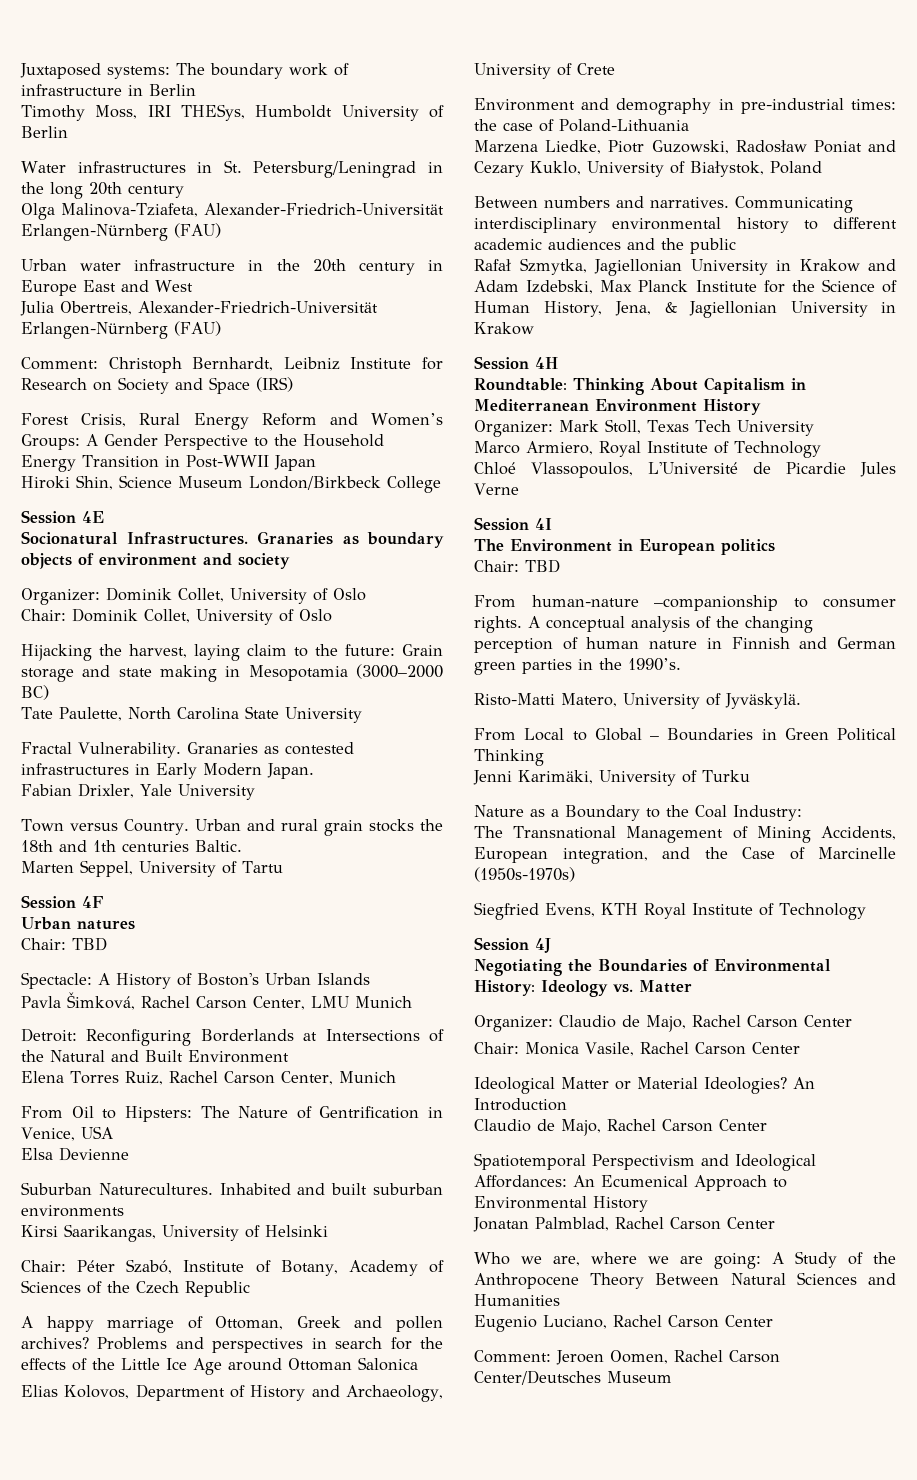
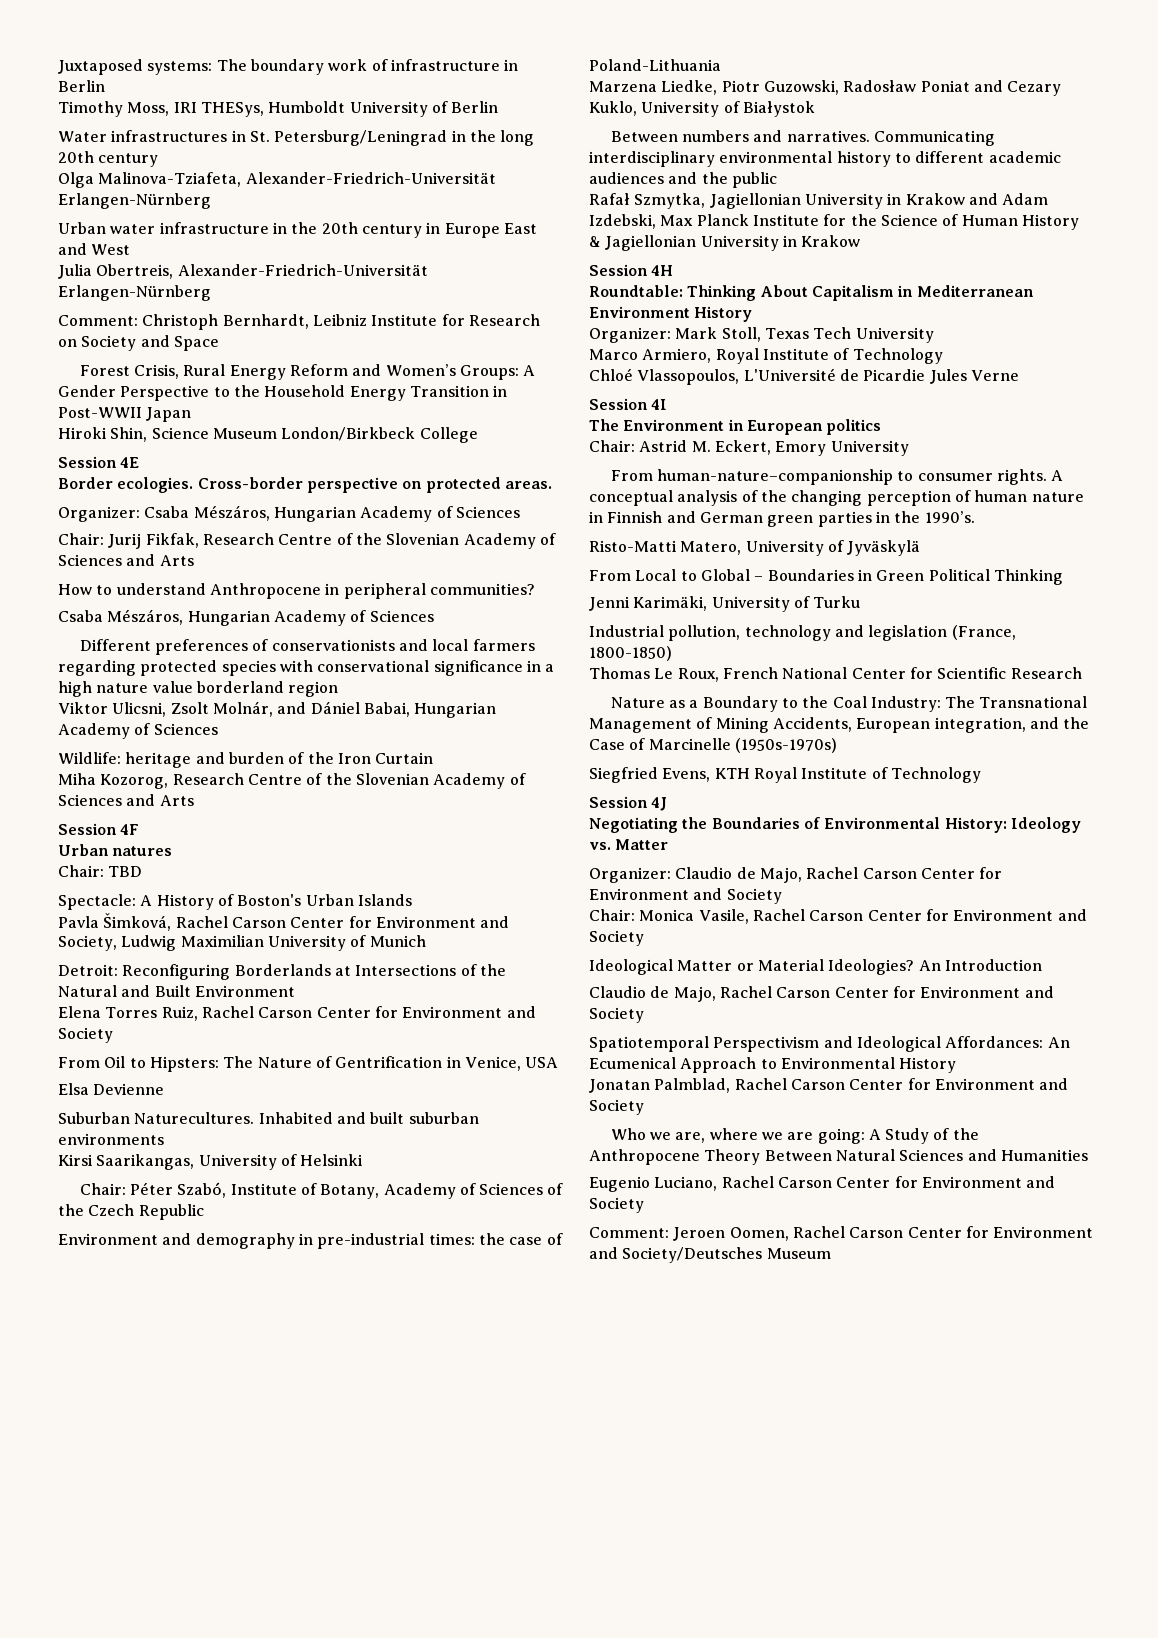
- Olga Malinova-Tziafeta, Alexander-Friedrich-Universität Erlangen-Nürnberg (FAU)
+ Olga Malinova-Tziafeta, Alexander-Friedrich-Universität Erlangen-Nürnberg
- Julia Obertreis, Alexander-Friedrich-Universität Erlangen-Nürnberg (FAU)
+ Julia Obertreis, Alexander-Friedrich-Universität Erlangen-Nürnberg
- Comment: Christoph Bernhardt, Leibniz Institute for Research on Society and Space (IRS)
+ Comment: Christoph Bernhardt, Leibniz Institute for Research on Society and Space
- Socionatural Infrastructures. Granaries as boundary objects of environment and society
- Organizer: Dominik Collet, University of Oslo
- Chair: Dominik Collet, University of Oslo
- Hijacking the harvest, laying claim to the future: Grain storage and state making in Mesopotamia (3000–2000 BC)
- Tate Paulette, North Carolina State University
- Fractal Vulnerability. Granaries as contested infrastructures in Early Modern Japan.
- Fabian Drixler, Yale University
- Town versus Country. Urban and rural grain stocks the 18th and 1th centuries Baltic.
- Marten Seppel, University of Tartu
+ Border ecologies. Cross-border perspective on protected areas.
+ Organizer: Csaba Mészáros, Hungarian Academy of Sciences
+ Chair: Jurij Fikfak, Research Centre of the Slovenian Academy of Sciences and Arts
+ How to understand Anthropocene in peripheral communities?
+ Csaba Mészáros, Hungarian Academy of Sciences
+ Different preferences of conservationists and local farmers regarding protected species with conservational significance in a high nature value borderland region
+ Viktor Ulicsni, Zsolt Molnár, and Dániel Babai, Hungarian Academy of Sciences
+ Wildlife: heritage and burden of the Iron Curtain
+ Miha Kozorog, Research Centre of the Slovenian Academy of Sciences and Arts
- Pavla Šimková, Rachel Carson Center, LMU Munich
+ Pavla Šimková, Rachel Carson Center for Environment and Society, Ludwig Maximilian University of Munich
- Elena Torres Ruiz, Rachel Carson Center, Munich
+ Elena Torres Ruiz, Rachel Carson Center for Environment and Society
- A happy marriage of Ottoman, Greek and pollen archives? Problems and perspectives in search for the effects of the Little Ice Age around Ottoman Salonica
- Elias Kolovos, Department of History and Archaeology, University of Crete
- Marzena Liedke, Piotr Guzowski, Radosław Poniat and Cezary Kuklo, University of Białystok, Poland
+ Marzena Liedke, Piotr Guzowski, Radosław Poniat and Cezary Kuklo, University of Białystok
- Rafał Szmytka, Jagiellonian University in Krakow and Adam Izdebski, Max Planck Institute for the Science of Human History, Jena, & Jagiellonian University in Krakow
+ Rafał Szmytka, Jagiellonian University in Krakow and Adam Izdebski, Max Planck Institute for the Science of Human History & Jagiellonian University in Krakow
  The Environment in European politics
- Chair: TBD
- From human-nature –companionship to consumer rights.
+ Chair: Astrid M. Eckert, Emory University
+ From human-nature–companionship to consumer rights.
- Risto-Matti Matero, University of Jyväskylä.
+ Risto-Matti Matero, University of Jyväskylä
+ Industrial pollution, technology and legislation (France, 1800-1850)
+ Thomas Le Roux, French National Center for Scientific Research
- Nature as a Boundary to the Coal Industry:
- The Transnational Management of Mining Accidents, European integration, and the Case of Marcinelle (1950s-1970s)
+ Nature as a Boundary to the Coal Industry: The Transnational Management of Mining Accidents, European integration, and the Case of Marcinelle (1950s-1970s)
- Organizer: Claudio de Majo, Rachel Carson Center
+ Organizer: Claudio de Majo, Rachel Carson Center for Environment and Society
- Chair: Monica Vasile, Rachel Carson Center
+ Chair: Monica Vasile, Rachel Carson Center for Environment and Society
  An Introduction
- Claudio de Majo, Rachel Carson Center
+ Claudio de Majo, Rachel Carson Center for Environment and Society
- Jonatan Palmblad, Rachel Carson Center
+ Jonatan Palmblad, Rachel Carson Center for Environment and Society
- Eugenio Luciano, Rachel Carson Center
+ Eugenio Luciano, Rachel Carson Center for Environment and Society
- Comment: Jeroen Oomen, Rachel Carson Center/Deutsches Museum
+ Comment: Jeroen Oomen, Rachel Carson Center for Environment and Society/Deutsches Museum

